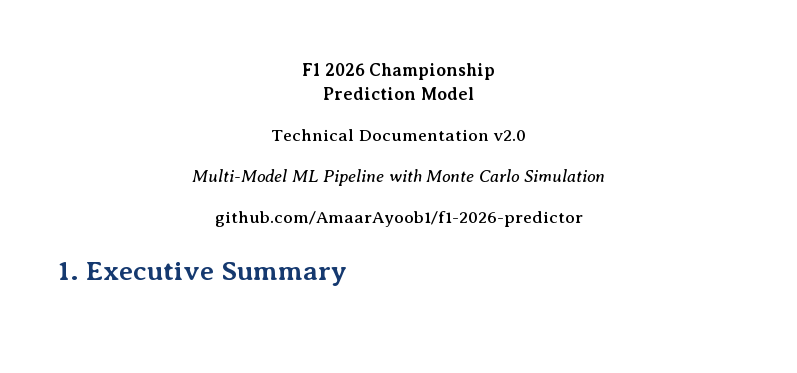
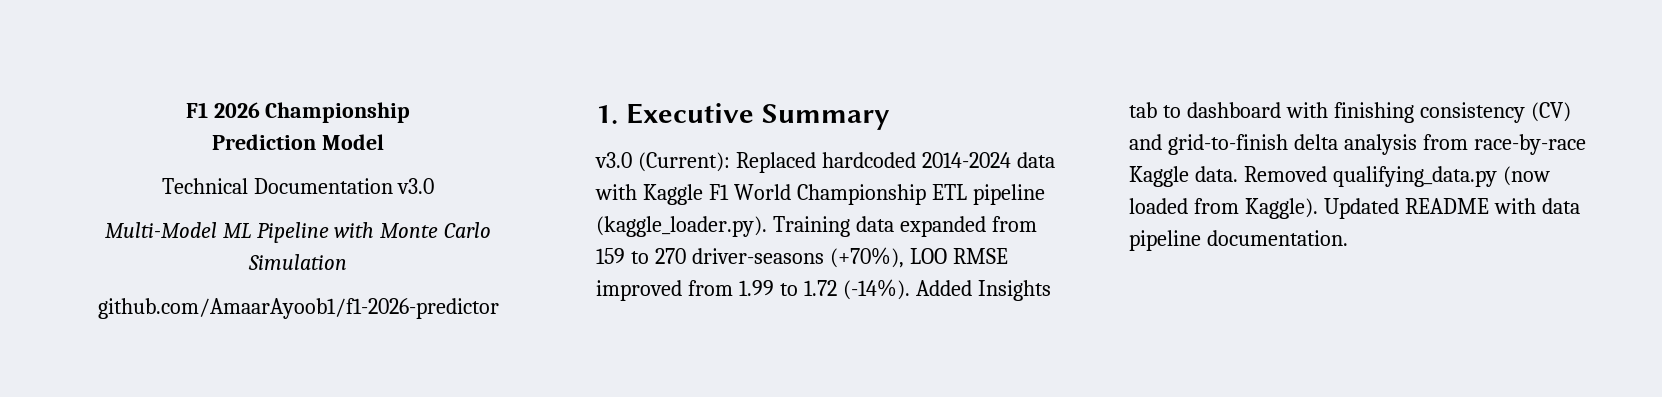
- Technical Documentation v2.0
+ Technical Documentation v3.0
+ v3.0 (Current): Replaced hardcoded 2014-2024 data with Kaggle F1 World Championship ETL pipeline (kaggle_loader.py). Training data expanded from 159 to 270 driver-seasons (+70%), LOO RMSE improved from 1.99 to 1.72 (-14%). Added Insights tab to dashboard with finishing consistency (CV) and grid-to-finish delta analysis from race-by-race Kaggle data. Removed qualifying_data.py (now loaded from Kaggle). Updated README with data pipeline documentation.

